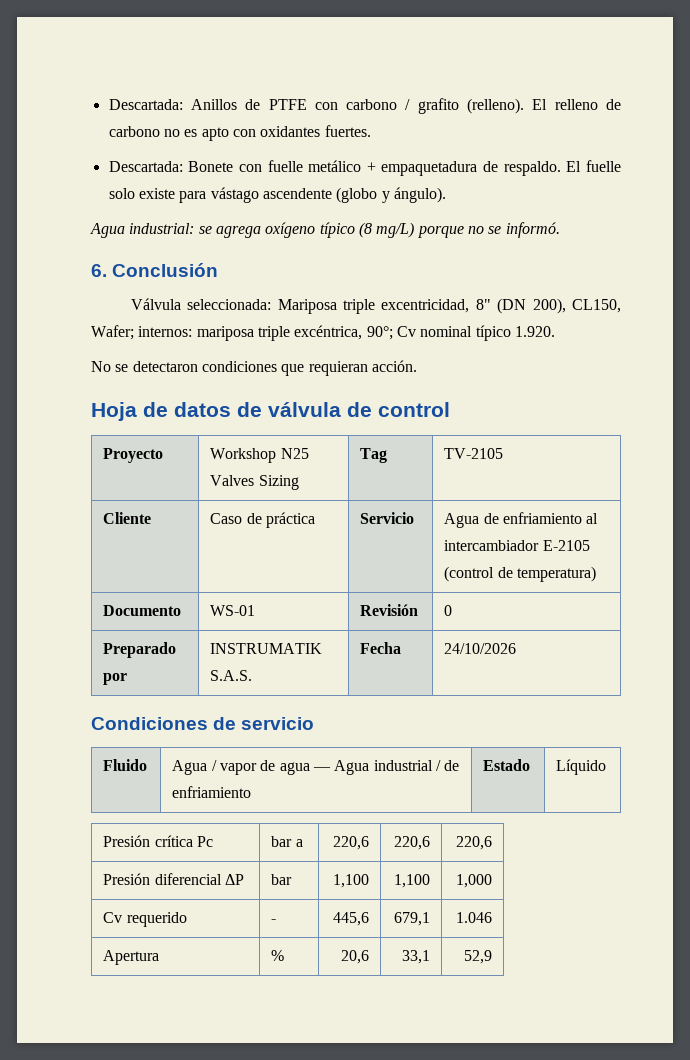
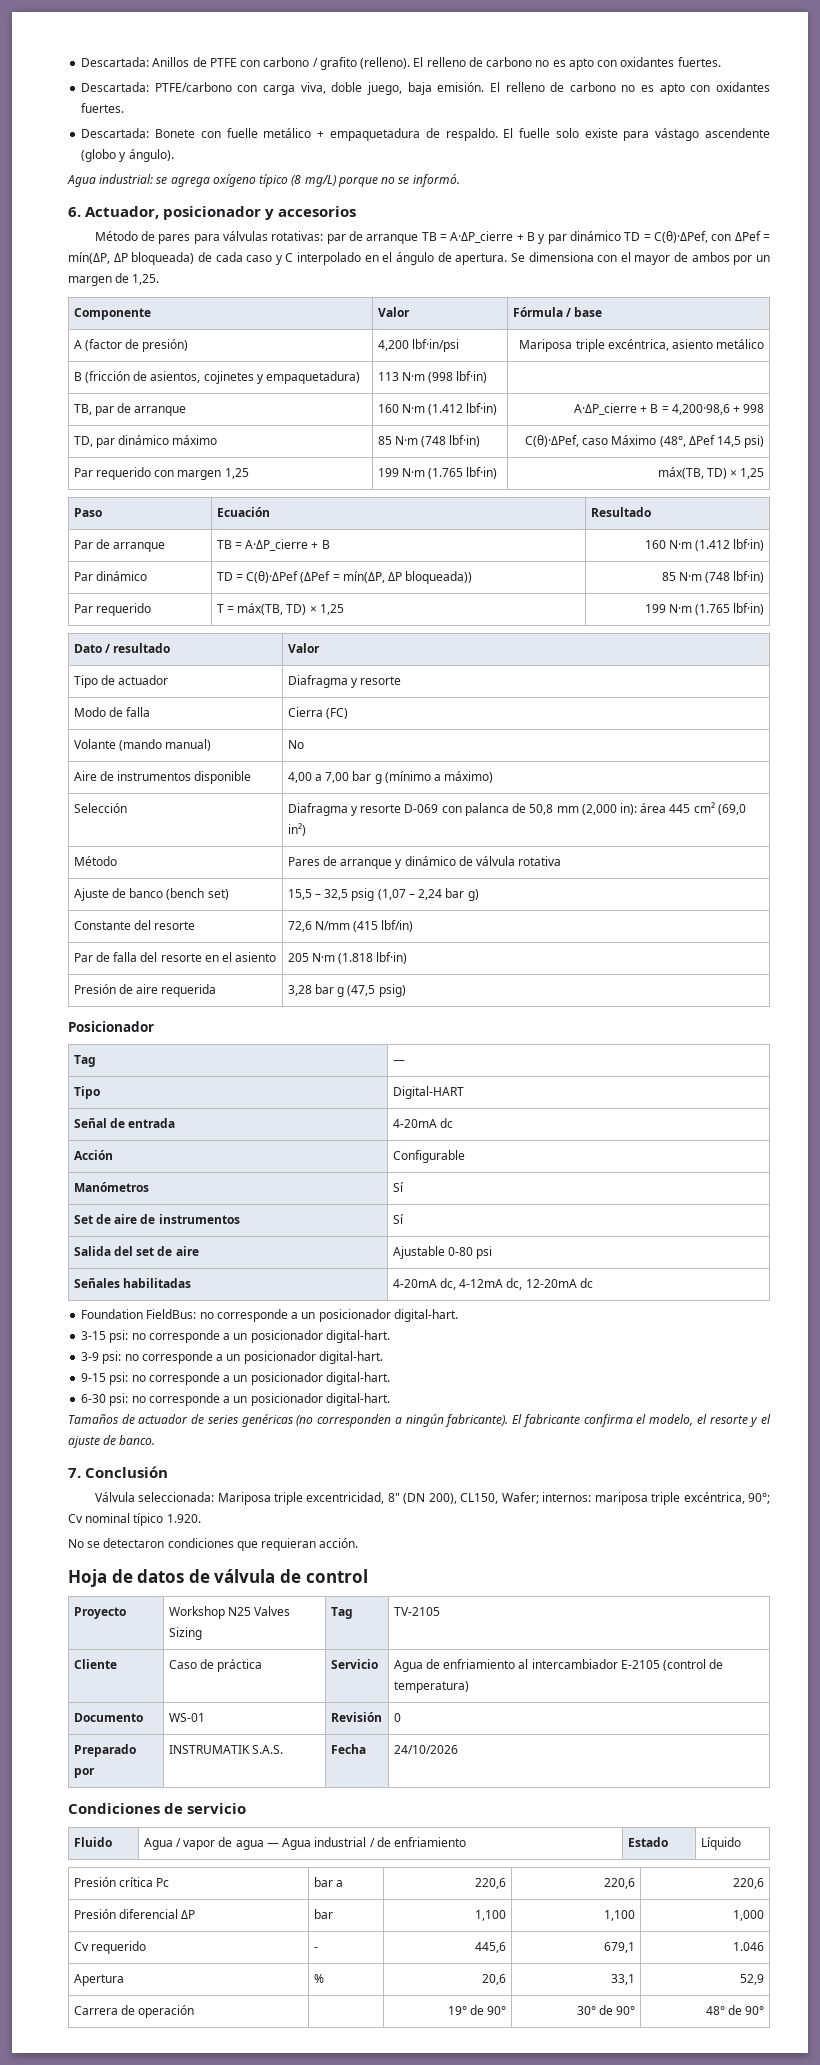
+ Descartada: PTFE/carbono con carga viva, doble juego, baja emisión. El relleno de carbono no es apto con oxidantes fuertes.
- 6. Conclusión
+ 6. Actuador, posicionador y accesorios
+ Método de pares para válvulas rotativas: par de arranque TB = A·ΔP_cierre + B y par dinámico TD = C(θ)·ΔPef, con ΔPef = mín(ΔP, ΔP bloqueada) de cada caso y C interpolado en el ángulo de apertura. Se dimensiona con el mayor de ambos por un margen de 1,25.
+ Componente | Valor | Fórmula / base
+ A (factor de presión) | 4,200 lbf·in/psi | Mariposa triple excéntrica, asiento metálico
+ B (fricción de asientos, cojinetes y empaquetadura) | 113 N·m (998 lbf·in) |
+ TB, par de arranque | 160 N·m (1.412 lbf·in) | A·ΔP_cierre + B = 4,200·98,6 + 998
+ TD, par dinámico máximo | 85 N·m (748 lbf·in) | C(θ)·ΔPef, caso Máximo (48°, ΔPef 14,5 psi)
+ Par requerido con margen 1,25 | 199 N·m (1.765 lbf·in) | máx(TB, TD) × 1,25
+ Paso | Ecuación | Resultado
+ Par de arranque | TB = A·ΔP_cierre + B | 160 N·m (1.412 lbf·in)
+ Par dinámico | TD = C(θ)·ΔPef (ΔPef = mín(ΔP, ΔP bloqueada)) | 85 N·m (748 lbf·in)
+ Par requerido | T = máx(TB, TD) × 1,25 | 199 N·m (1.765 lbf·in)
+ Dato / resultado | Valor
+ Tipo de actuador | Diafragma y resorte
+ Modo de falla | Cierra (FC)
+ Volante (mando manual) | No
+ Aire de instrumentos disponible | 4,00 a 7,00 bar g (mínimo a máximo)
+ Selección | Diafragma y resorte D-069 con palanca de 50,8 mm (2,000 in): área 445 cm² (69,0 in²)
+ Método | Pares de arranque y dinámico de válvula rotativa
+ Ajuste de banco (bench set) | 15,5 – 32,5 psig (1,07 – 2,24 bar g)
+ Constante del resorte | 72,6 N/mm (415 lbf/in)
+ Par de falla del resorte en el asiento | 205 N·m (1.818 lbf·in)
+ Presión de aire requerida | 3,28 bar g (47,5 psig)
+ Posicionador
+ Tag | —
+ Tipo | Digital-HART
+ Señal de entrada | 4-20mA dc
+ Acción | Configurable
+ Manómetros | Sí
+ Set de aire de instrumentos | Sí
+ Salida del set de aire | Ajustable 0-80 psi
+ Señales habilitadas | 4-20mA dc, 4-12mA dc, 12-20mA dc
+ Foundation FieldBus: no corresponde a un posicionador digital-hart.
+ 3-15 psi: no corresponde a un posicionador digital-hart.
+ 3-9 psi: no corresponde a un posicionador digital-hart.
+ 9-15 psi: no corresponde a un posicionador digital-hart.
+ 6-30 psi: no corresponde a un posicionador digital-hart.
+ Tamaños de actuador de series genéricas (no corresponden a ningún fabricante). El fabricante confirma el modelo, el resorte y el ajuste de banco.
+ 7. Conclusión
+ Carrera de operación | | 19° de 90° | 30° de 90° | 48° de 90°

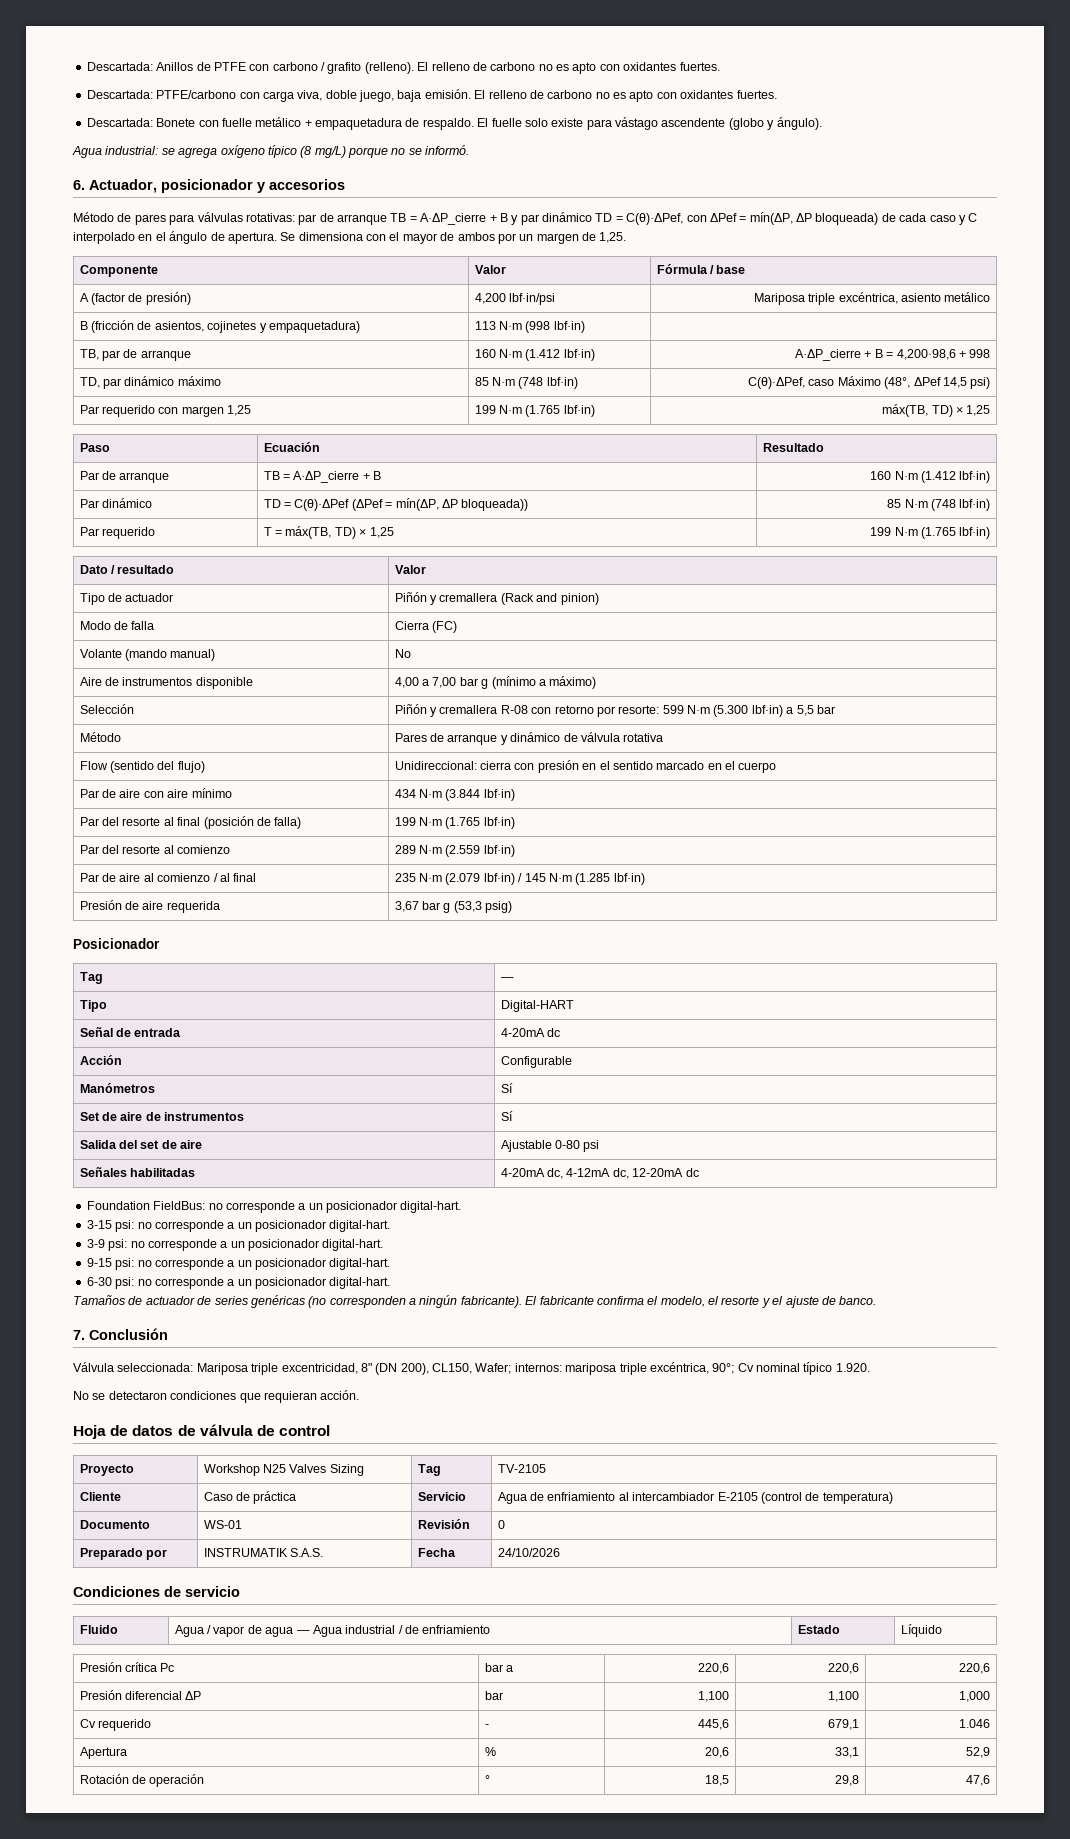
- Tipo de actuador | Diafragma y resorte
+ Tipo de actuador | Piñón y cremallera (Rack and pinion)
- Selección | Diafragma y resorte D-069 con palanca de 50,8 mm (2,000 in): área 445 cm² (69,0 in²)
+ Selección | Piñón y cremallera R-08 con retorno por resorte: 599 N·m (5.300 lbf·in) a 5,5 bar
- Ajuste de banco (bench set) | 15,5 – 32,5 psig (1,07 – 2,24 bar g)
- Constante del resorte | 72,6 N/mm (415 lbf/in)
- Par de falla del resorte en el asiento | 205 N·m (1.818 lbf·in)
+ Flow (sentido del flujo) | Unidireccional: cierra con presión en el sentido marcado en el cuerpo
+ Par de aire con aire mínimo | 434 N·m (3.844 lbf·in)
+ Par del resorte al final (posición de falla) | 199 N·m (1.765 lbf·in)
+ Par del resorte al comienzo | 289 N·m (2.559 lbf·in)
+ Par de aire al comienzo / al final | 235 N·m (2.079 lbf·in) / 145 N·m (1.285 lbf·in)
- Presión de aire requerida | 3,28 bar g (47,5 psig)
+ Presión de aire requerida | 3,67 bar g (53,3 psig)
- Carrera de operación | | 19° de 90° | 30° de 90° | 48° de 90°
+ Rotación de operación | ° | 18,5 | 29,8 | 47,6

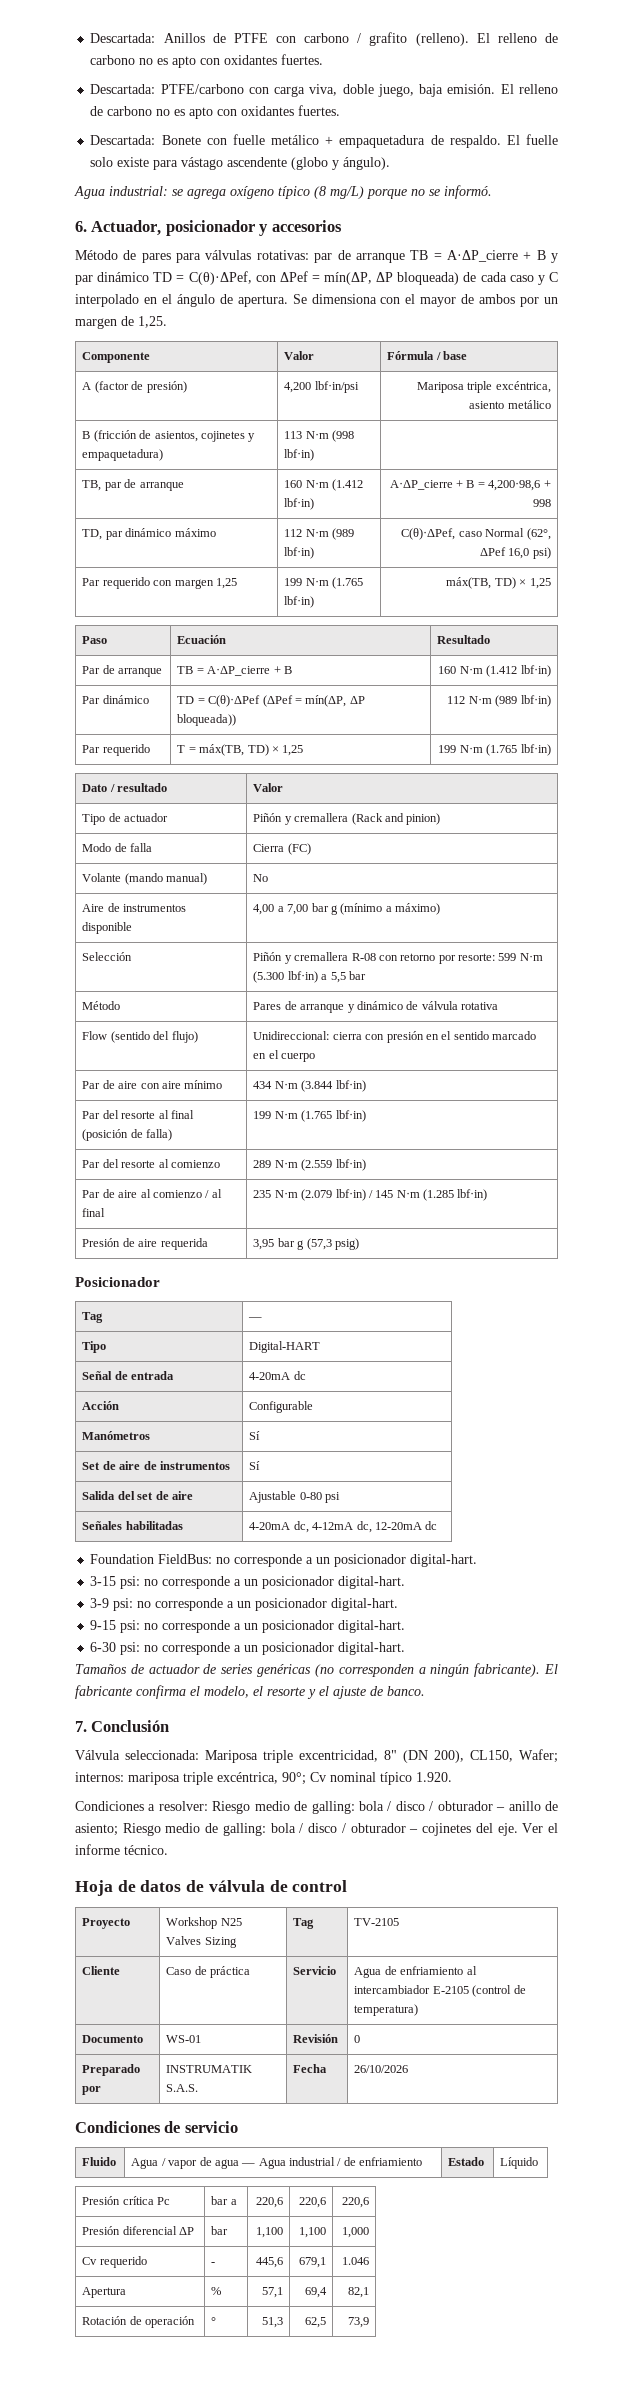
- TD, par dinámico máximo | 85 N·m (748 lbf·in) | C(θ)·ΔPef, caso Máximo (48°, ΔPef 14,5 psi)
+ TD, par dinámico máximo | 112 N·m (989 lbf·in) | C(θ)·ΔPef, caso Normal (62°, ΔPef 16,0 psi)
- Par dinámico | TD = C(θ)·ΔPef (ΔPef = mín(ΔP, ΔP bloqueada)) | 85 N·m (748 lbf·in)
+ Par dinámico | TD = C(θ)·ΔPef (ΔPef = mín(ΔP, ΔP bloqueada)) | 112 N·m (989 lbf·in)
- Presión de aire requerida | 3,67 bar g (53,3 psig)
+ Presión de aire requerida | 3,95 bar g (57,3 psig)
- No se detectaron condiciones que requieran acción.
+ Condiciones a resolver: Riesgo medio de galling: bola / disco / obturador – anillo de asiento; Riesgo medio de galling: bola / disco / obturador – cojinetes del eje. Ver el informe técnico.
- Preparado por | INSTRUMATIK S.A.S. | Fecha | 24/10/2026
+ Preparado por | INSTRUMATIK S.A.S. | Fecha | 26/10/2026
- Apertura | % | 20,6 | 33,1 | 52,9
+ Apertura | % | 57,1 | 69,4 | 82,1
- Rotación de operación | ° | 18,5 | 29,8 | 47,6
+ Rotación de operación | ° | 51,3 | 62,5 | 73,9

